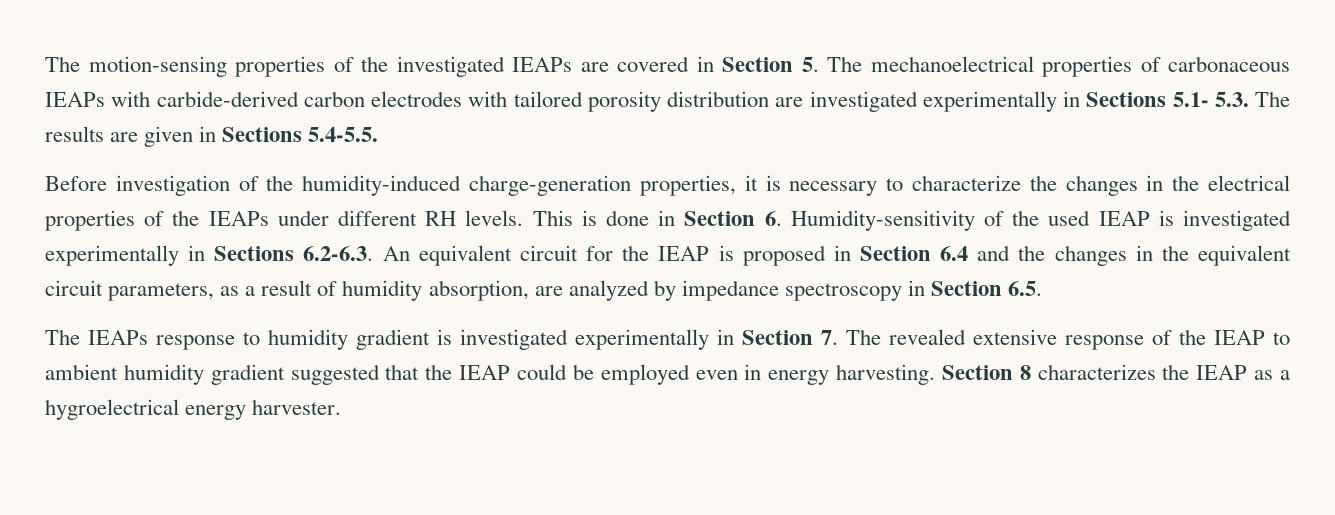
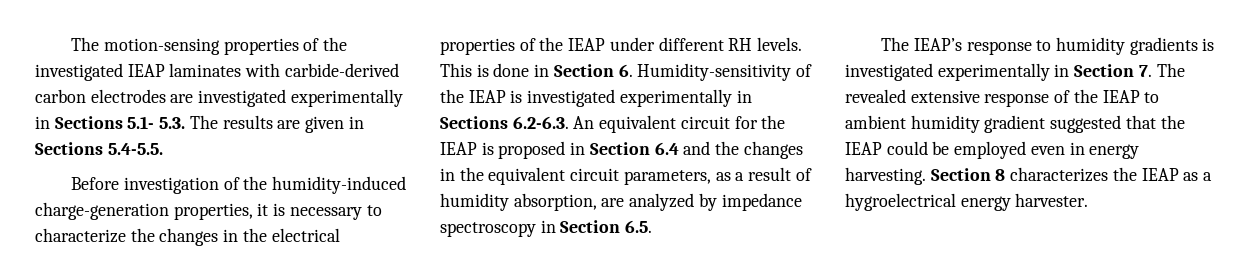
- The motion-sensing properties of the investigated IEAPs are covered in Section 5. The mechanoelectrical properties of carbonaceous IEAPs with carbide-derived carbon electrodes with tailored porosity distribution are investigated experimentally in Sections 5.1- 5.3. The results are given in Sections 5.4-5.5.
+ The motion-sensing properties of the investigated IEAP laminates with carbide-derived carbon electrodes are investigated experimentally in Sections 5.1- 5.3. The results are given in Sections 5.4-5.5.
- Before investigation of the humidity-induced charge-generation properties, it is necessary to characterize the changes in the electrical properties of the IEAPs under different RH levels.
+ Before investigation of the humidity-induced charge-generation properties, it is necessary to characterize the changes in the electrical properties of the IEAP under different RH levels.
- This is done in Section 6. Humidity-sensitivity of the used IEAP is investigated experimentally in Sections 6.2-6.3. An equivalent circuit for the IEAP is proposed in Section 6.4 and the changes in the equivalent circuit parameters, as a result of humidity absorption, are analyzed by impedance spectroscopy in Section 6.5.
+ This is done in Section 6. Humidity-sensitivity of the IEAP is investigated experimentally in Sections 6.2-6.3. An equivalent circuit for the IEAP is proposed in Section 6.4 and the changes in the equivalent circuit parameters, as a result of humidity absorption, are analyzed by impedance spectroscopy in Section 6.5.
- The IEAPs response to humidity gradient is investigated experimentally in Section 7. The revealed extensive response of the IEAP to ambient humidity gradient suggested that the IEAP could be employed even in energy harvesting.
+ The IEAP’s response to humidity gradients is investigated experimentally in Section 7. The revealed extensive response of the IEAP to ambient humidity gradient suggested that the IEAP could be employed even in energy harvesting.

